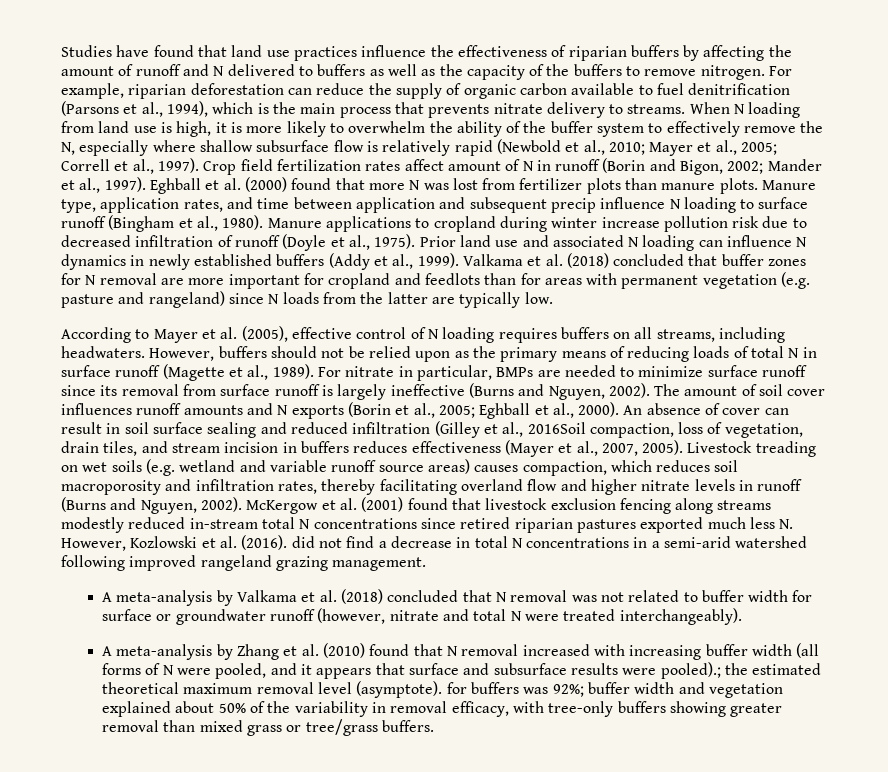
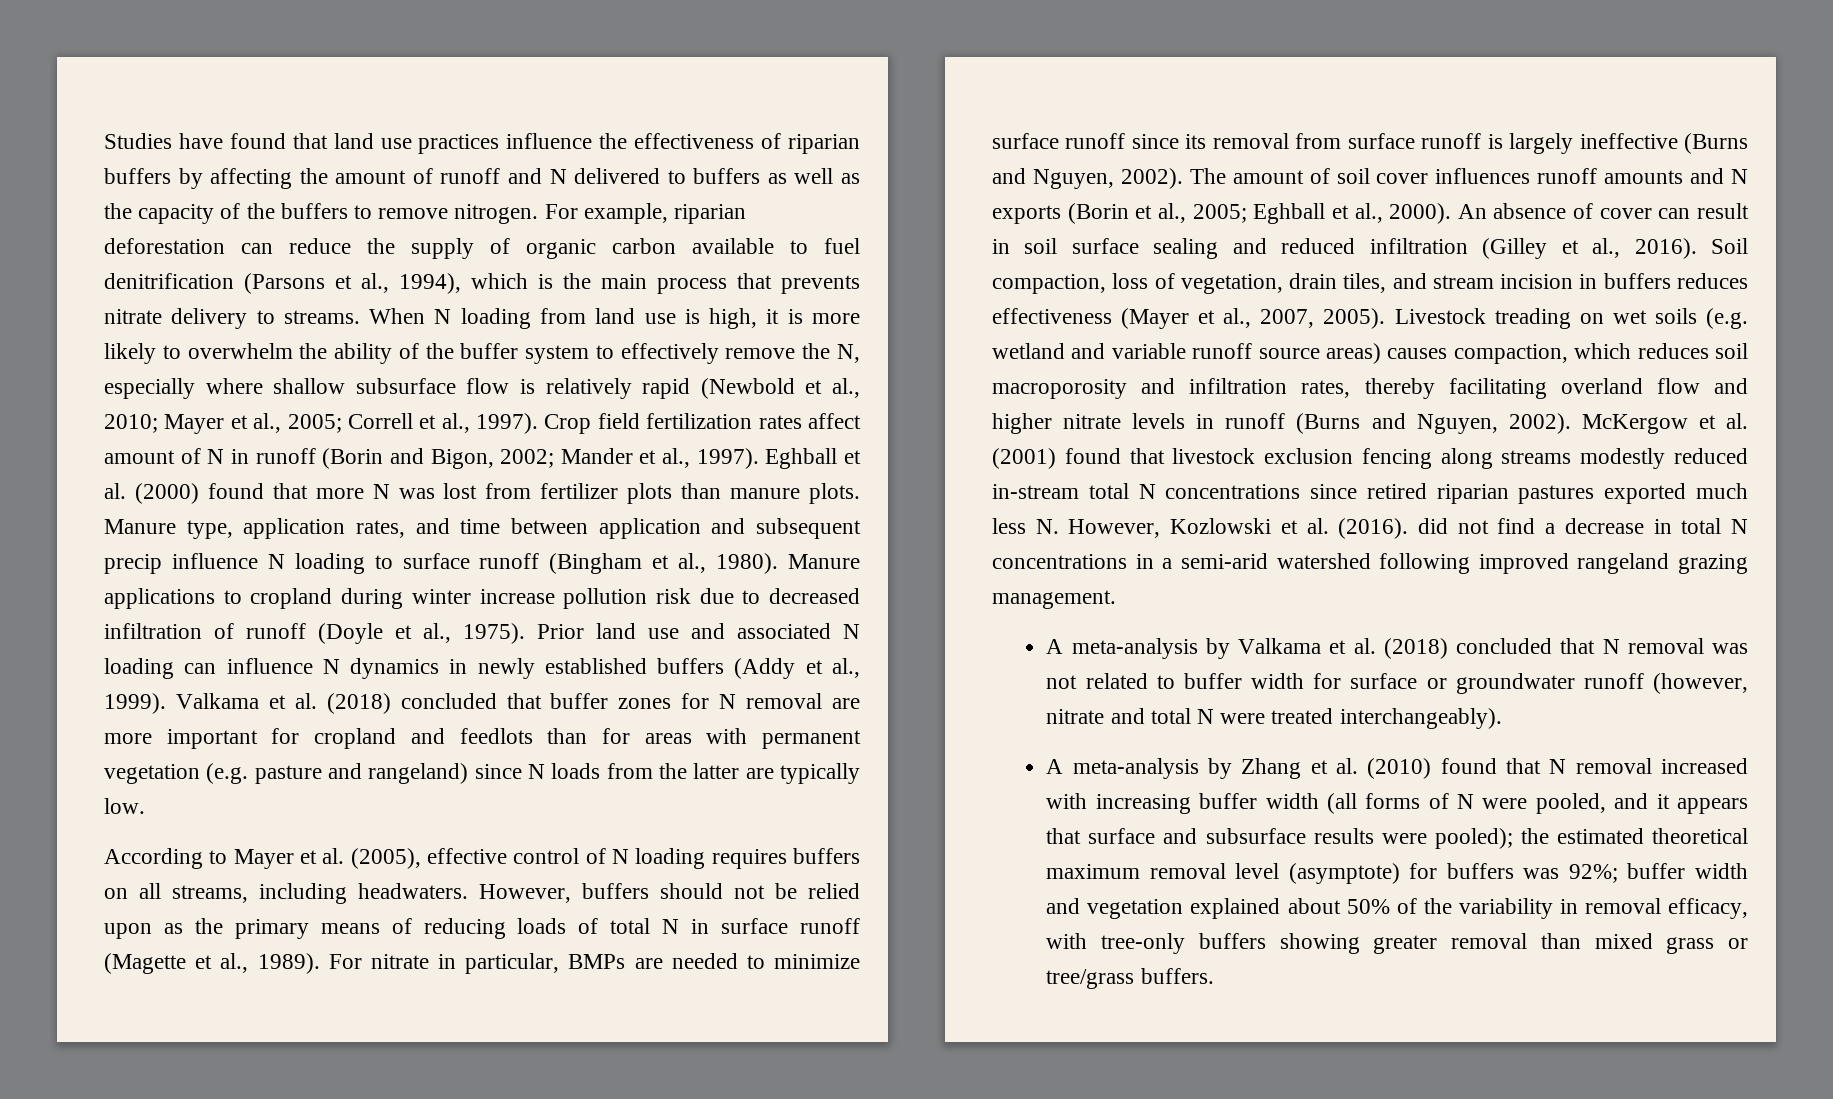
- An absence of cover can result in soil surface sealing and reduced infiltration (Gilley et al., 2016Soil compaction, loss of vegetation, drain tiles, and stream incision in buffers reduces effectiveness (Mayer et al., 2007, 2005).
+ An absence of cover can result in soil surface sealing and reduced infiltration (Gilley et al., 2016). Soil compaction, loss of vegetation, drain tiles, and stream incision in buffers reduces effectiveness (Mayer et al., 2007, 2005).
- A meta-analysis by Zhang et al. (2010) found that N removal increased with increasing buffer width (all forms of N were pooled, and it appears that surface and subsurface results were pooled).;
+ A meta-analysis by Zhang et al. (2010) found that N removal increased with increasing buffer width (all forms of N were pooled, and it appears that surface and subsurface results were pooled);
- the estimated theoretical maximum removal level (asymptote). for buffers was 92%;
+ the estimated theoretical maximum removal level (asymptote) for buffers was 92%;

